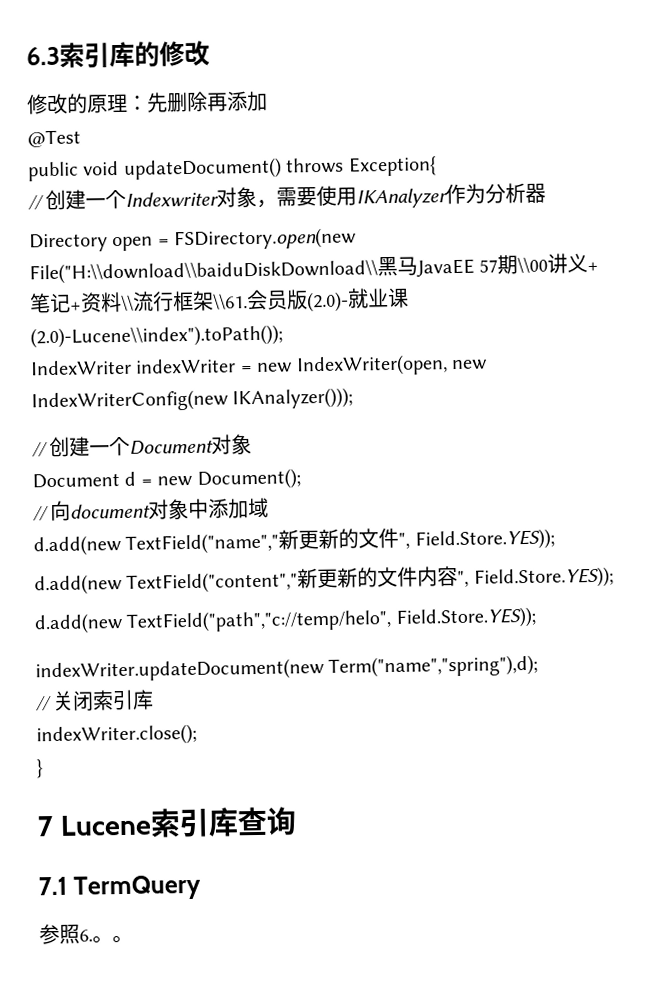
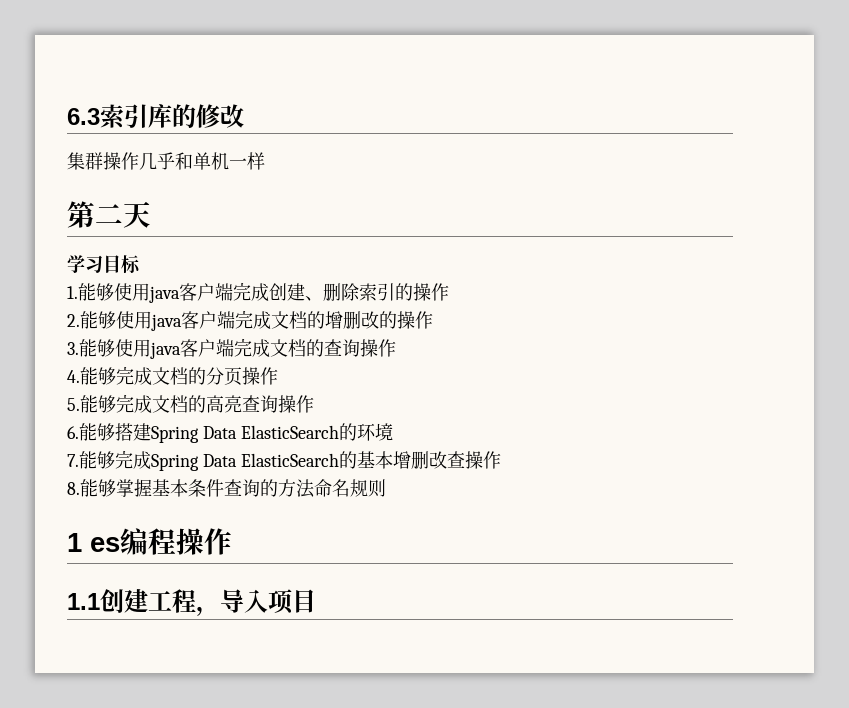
- 修改的原理：先删除再添加
- @Test
- public void updateDocument() throws Exception{
- // 创建一个Indexwriter对象，需要使用IKAnalyzer作为分析器
- Directory open = FSDirectory.open(new File("H:\\download\\baiduDiskDownload\\黑马JavaEE 57期\\00讲义+笔记+资料\\流行框架\\61.会员版(2.0)-就业课(2.0)-Lucene\\index").toPath());
- IndexWriter indexWriter = new IndexWriter(open, new IndexWriterConfig(new IKAnalyzer()));
- // 创建一个Document对象
- Document d = new Document();
- // 向document对象中添加域
- d.add(new TextField("name","新更新的文件", Field.Store.YES));
- d.add(new TextField("content","新更新的文件内容", Field.Store.YES));
- d.add(new TextField("path","c://temp/helo", Field.Store.YES));
- indexWriter.updateDocument(new Term("name","spring"),d);
- // 关闭索引库
- indexWriter.close();
- }
- 7 Lucene索引库查询
- 7.1 TermQuery
- 参照6.。。
+ 集群操作几乎和单机一样
+ 第二天
+ 学习目标
+ 1.能够使用java客户端完成创建、删除索引的操作
+ 2.能够使用java客户端完成文档的增删改的操作
+ 3.能够使用java客户端完成文档的查询操作
+ 4.能够完成文档的分页操作
+ 5.能够完成文档的高亮查询操作
+ 6.能够搭建Spring Data ElasticSearch的环境
+ 7.能够完成Spring Data ElasticSearch的基本增删改查操作
+ 8.能够掌握基本条件查询的方法命名规则
+ 1 es编程操作
+ 1.1创建工程，导入项目

